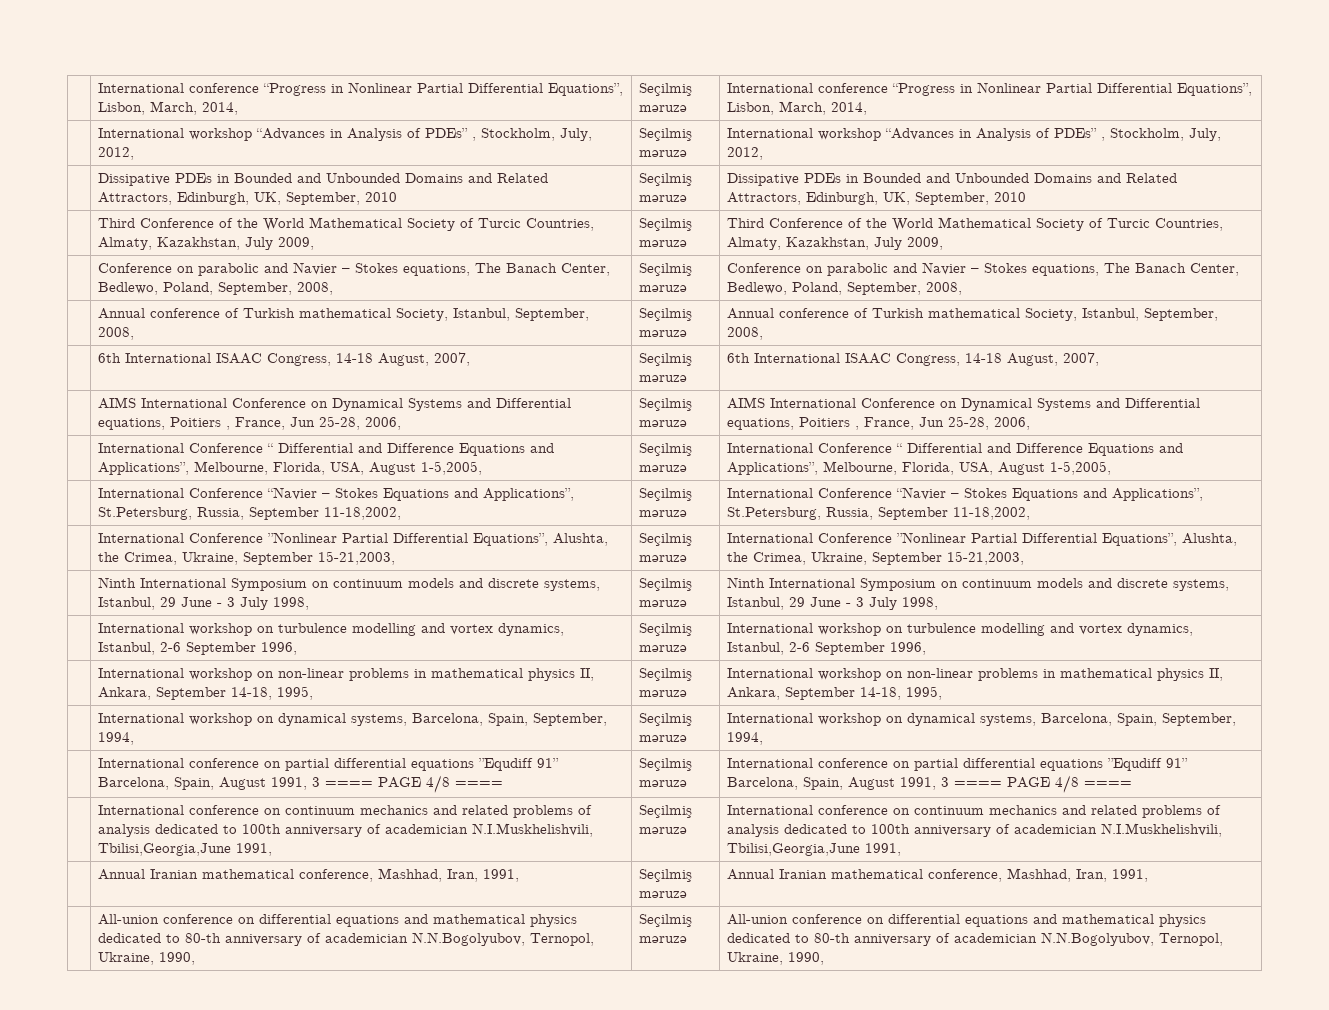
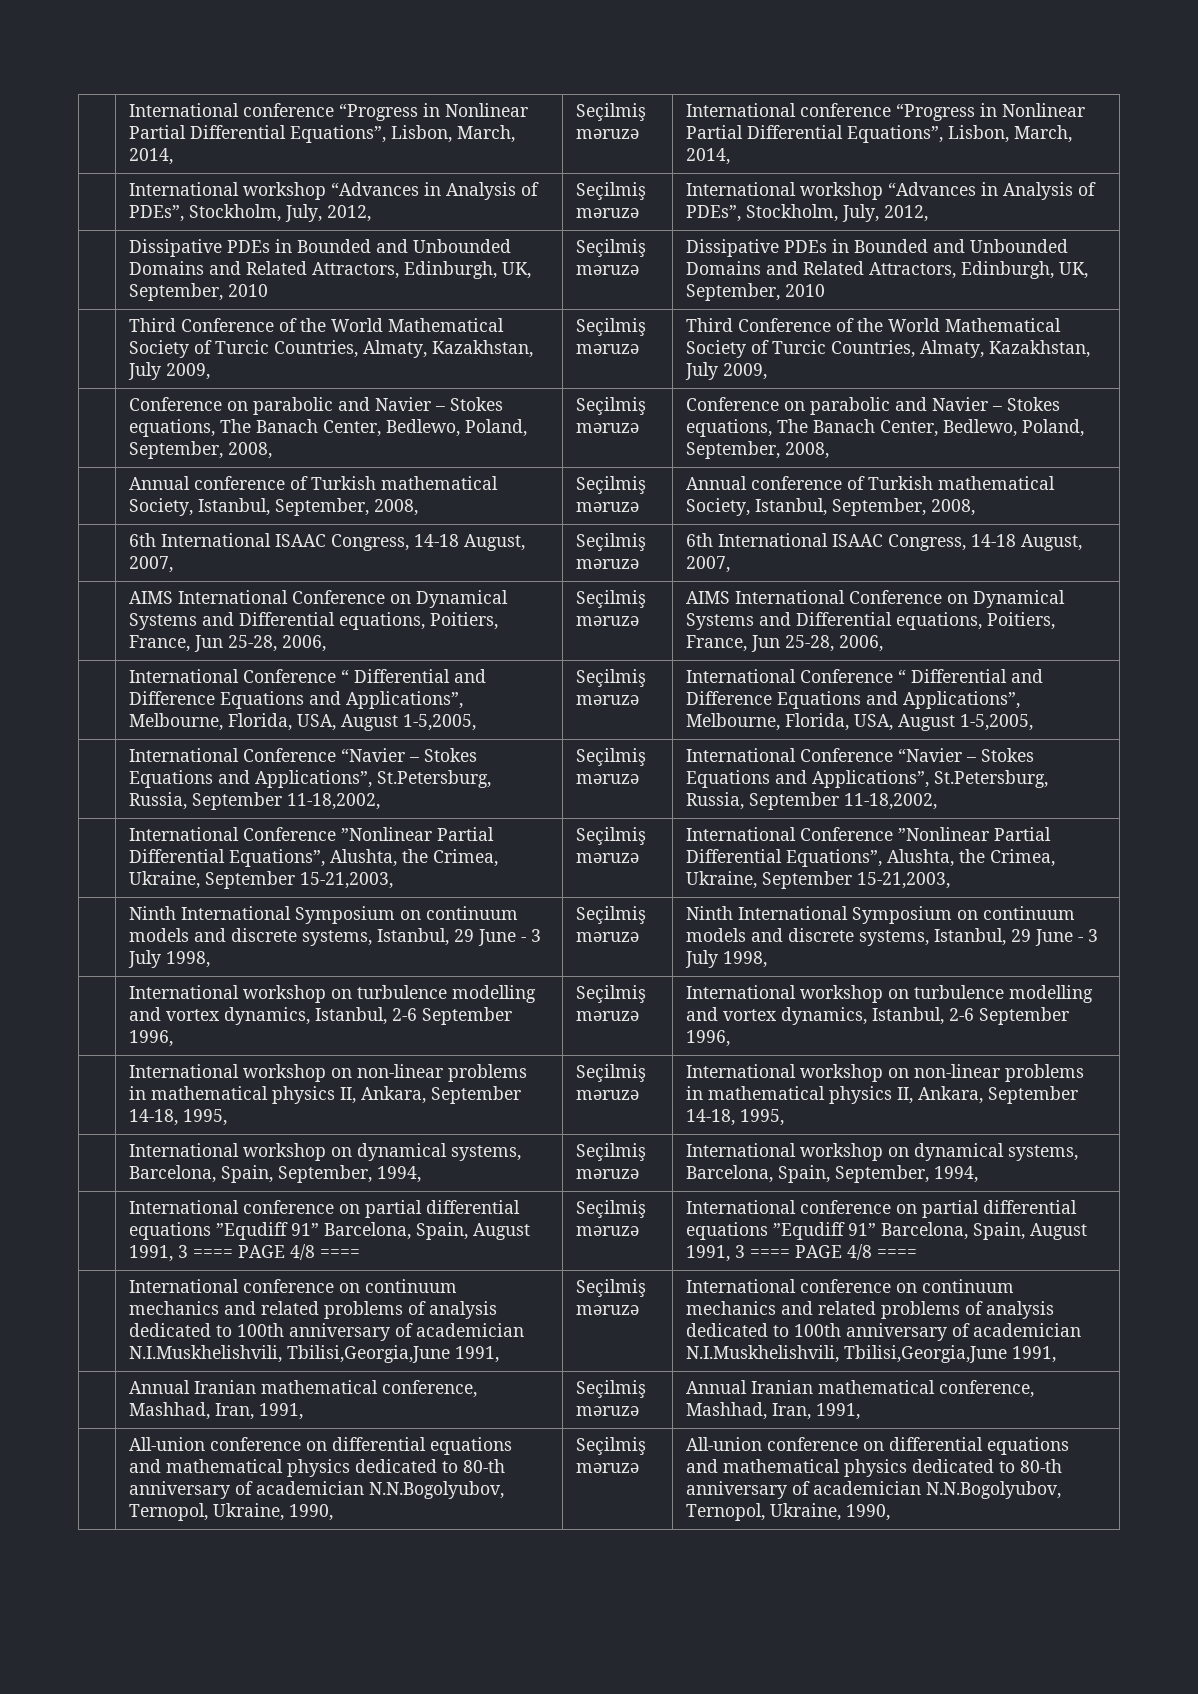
- | International workshop “Advances in Analysis of PDEs” , Stockholm, July, 2012, | Seçilmiş məruzə | International workshop “Advances in Analysis of PDEs” , Stockholm, July, 2012,
+ | International workshop “Advances in Analysis of PDEs”, Stockholm, July, 2012, | Seçilmiş məruzə | International workshop “Advances in Analysis of PDEs”, Stockholm, July, 2012,
- | AIMS International Conference on Dynamical Systems and Differential equations, Poitiers , France, Jun 25-28, 2006, | Seçilmiş məruzə | AIMS International Conference on Dynamical Systems and Differential equations, Poitiers , France, Jun 25-28, 2006,
+ | AIMS International Conference on Dynamical Systems and Differential equations, Poitiers, France, Jun 25-28, 2006, | Seçilmiş məruzə | AIMS International Conference on Dynamical Systems and Differential equations, Poitiers, France, Jun 25-28, 2006,

